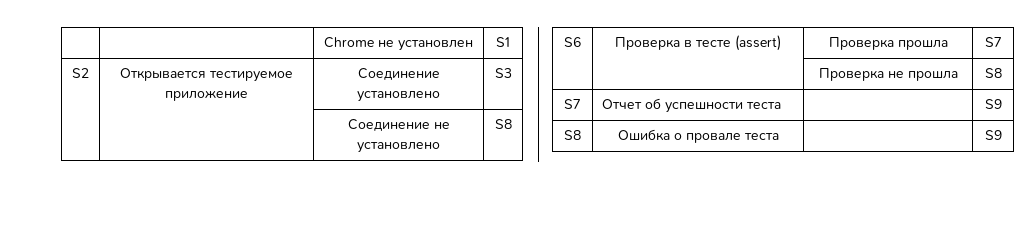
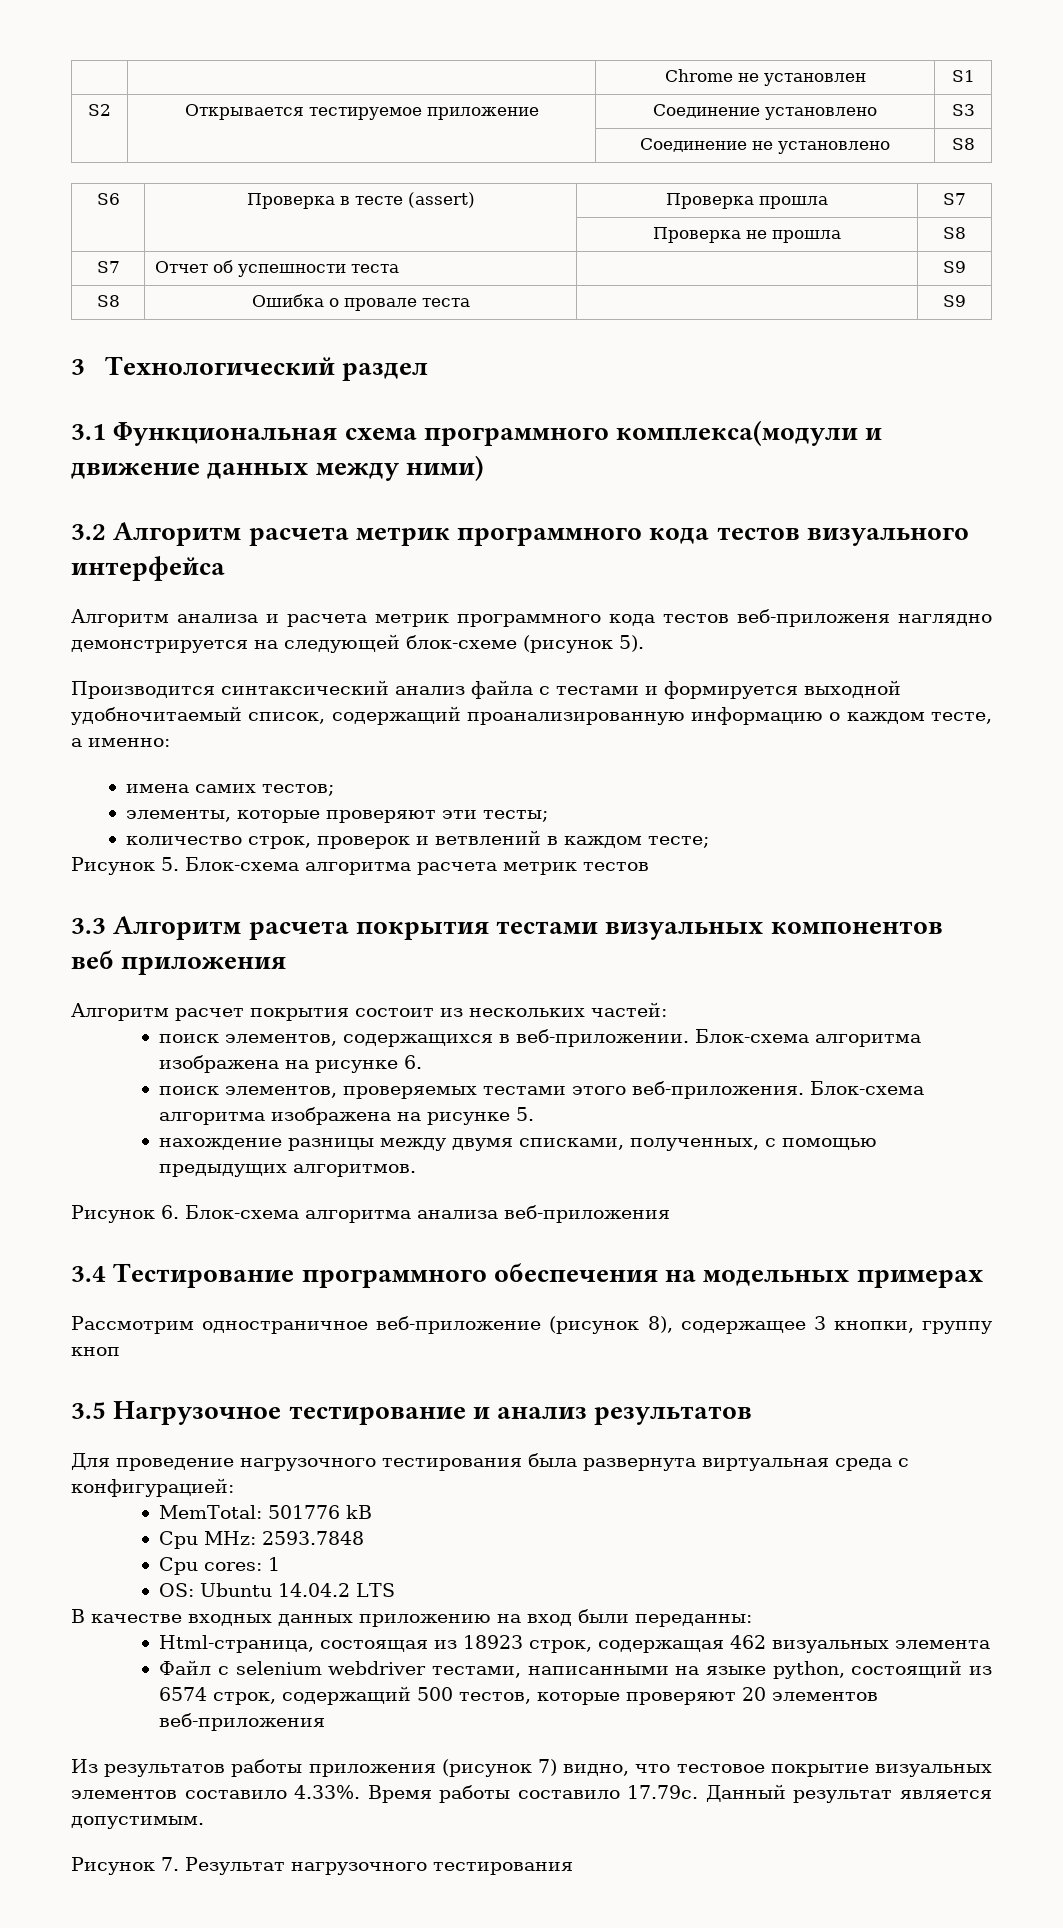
+ 3 Технологический раздел
+ 3.1 Функциональная схема программного комплекса(модули и движение данных между ними)
+ 3.2 Алгоритм расчета метрик программного кода тестов визуального интерфейса
+ Алгоритм анализа и расчета метрик программного кода тестов веб-приложеня наглядно демонстрируется на следующей блок-схеме (рисунок 5).
+ Производится синтаксический анализ файла с тестами и формируется выходной удобночитаемый список, содержащий проанализированную информацию о каждом тесте, а именно:
+ имена самих тестов;
+ элементы, которые проверяют эти тесты;
+ количество строк, проверок и ветвлений в каждом тесте;
+ Рисунок 5. Блок-схема алгоритма расчета метрик тестов
+ 3.3 Алгоритм расчета покрытия тестами визуальных компонентов веб приложения
+ Алгоритм расчет покрытия состоит из нескольких частей:
+ поиск элементов, содержащихся в веб-приложении. Блок-схема алгоритма изображена на рисунке 6.
+ поиск элементов, проверяемых тестами этого веб-приложения. Блок-схема алгоритма изображена на рисунке 5.
+ нахождение разницы между двумя списками, полученных, с помощью предыдущих алгоритмов.
+ Рисунок 6. Блок-схема алгоритма анализа веб-приложения
+ 3.4 Тестирование программного обеспечения на модельных примерах
+ Рассмотрим одностраничное веб-приложение (рисунок 8), содержащее 3 кнопки, группу кноп
+ 3.5 Нагрузочное тестирование и анализ результатов
+ Для проведение нагрузочного тестирования была развернута виртуальная среда с конфигурацией:
+ MemTotal: 501776 kB
+ Cpu MHz: 2593.7848
+ Cpu cores: 1
+ OS: Ubuntu 14.04.2 LTS
+ В качестве входных данных приложению на вход были переданны:
+ Html-страница, состоящая из 18923 строк, содержащая 462 визуальных элемента
+ Файл с selenium webdriver тестами, написанными на языке python, состоящий из 6574 строк, содержащий 500 тестов, которые проверяют 20 элементов веб-приложения
+ Из результатов работы приложения (рисунок 7) видно, что тестовое покрытие визуальных элементов составило 4.33%. Время работы составило 17.79c. Данный результат является допустимым.
+ Рисунок 7. Результат нагрузочного тестирования

